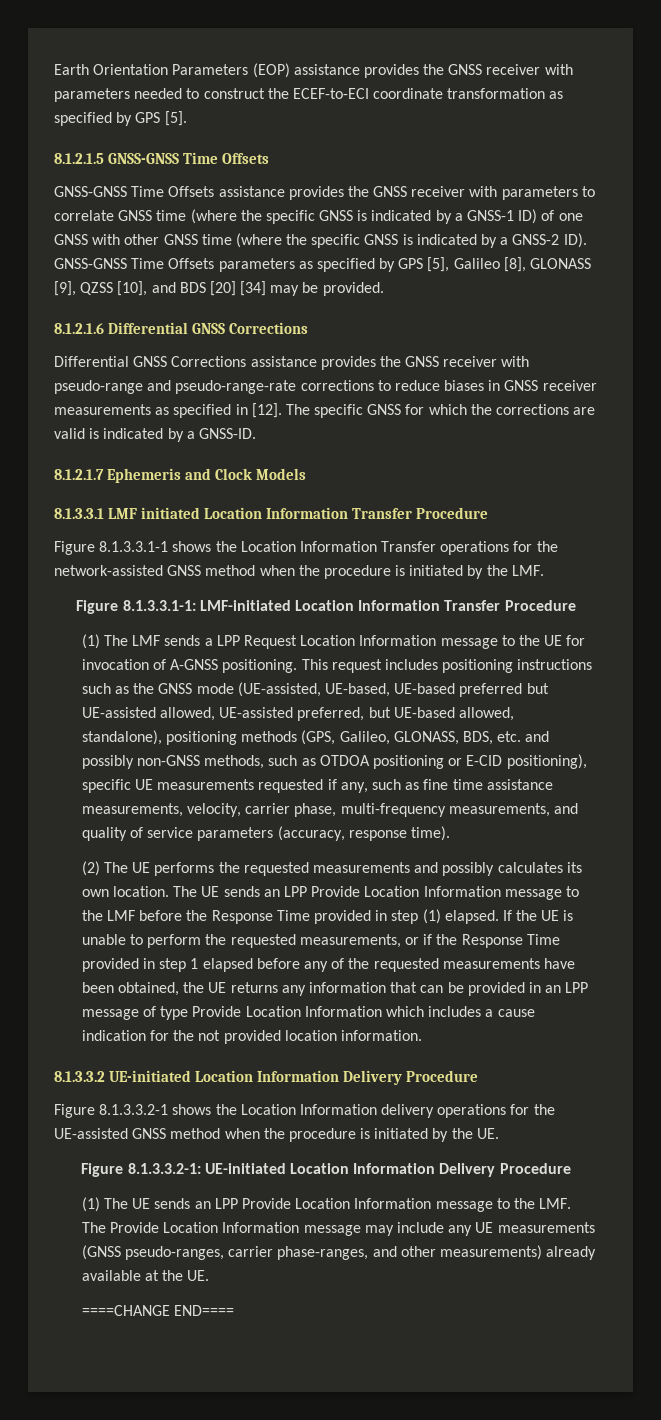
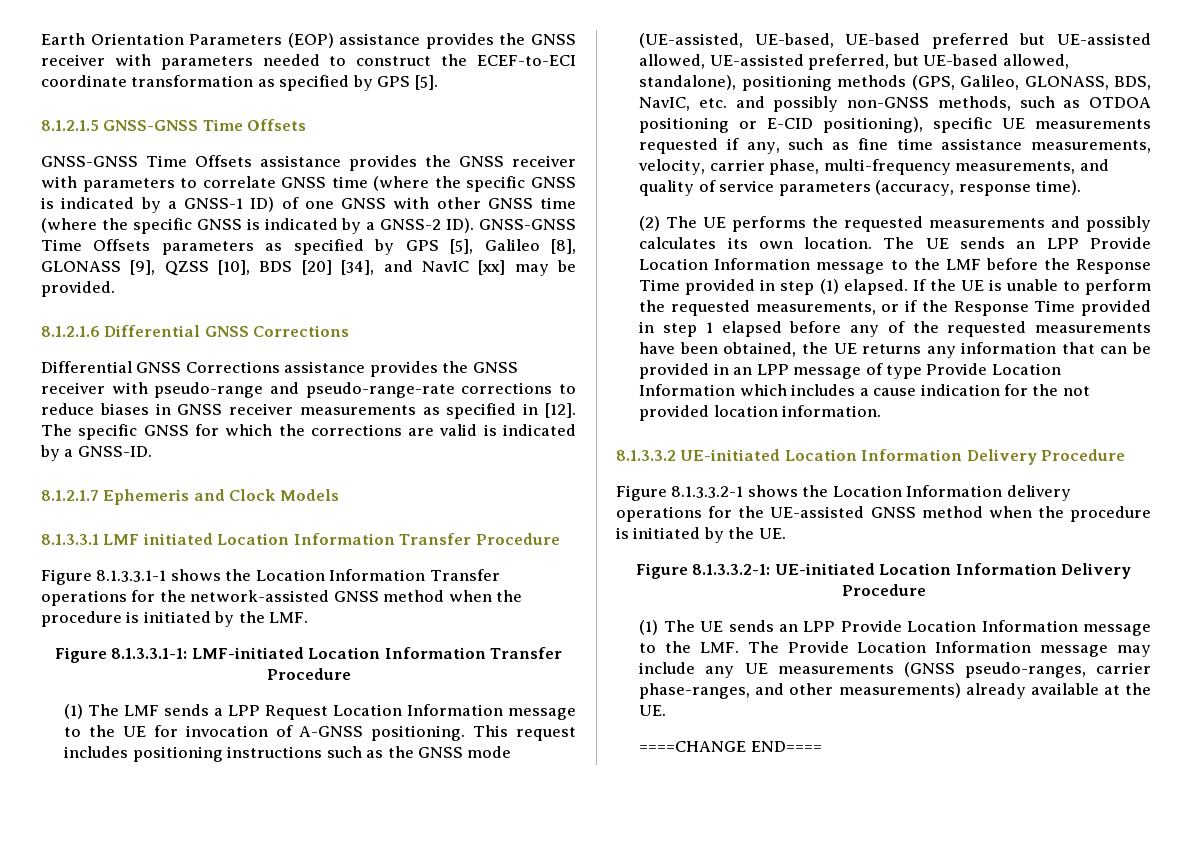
- GNSS-GNSS Time Offsets assistance provides the GNSS receiver with parameters to correlate GNSS time (where the specific GNSS is indicated by a GNSS-1 ID) of one GNSS with other GNSS time (where the specific GNSS is indicated by a GNSS-2 ID). GNSS-GNSS Time Offsets parameters as specified by GPS [5], Galileo [8], GLONASS [9], QZSS [10], and BDS [20] [34] may be provided.
+ GNSS-GNSS Time Offsets assistance provides the GNSS receiver with parameters to correlate GNSS time (where the specific GNSS is indicated by a GNSS-1 ID) of one GNSS with other GNSS time (where the specific GNSS is indicated by a GNSS-2 ID). GNSS-GNSS Time Offsets parameters as specified by GPS [5], Galileo [8], GLONASS [9], QZSS [10], BDS [20] [34], and NavIC [xx] may be provided.
- This request includes positioning instructions such as the GNSS mode (UE-assisted, UE-based, UE-based preferred but UE-assisted allowed, UE-assisted preferred, but UE-based allowed, standalone), positioning methods (GPS, Galileo, GLONASS, BDS, etc. and possibly non-GNSS methods, such as OTDOA positioning or E-CID positioning), specific UE measurements requested if any, such as fine time assistance measurements, velocity, carrier phase, multi-frequency measurements, and quality of service parameters (accuracy, response time).
+ This request includes positioning instructions such as the GNSS mode (UE-assisted, UE-based, UE-based preferred but UE-assisted allowed, UE-assisted preferred, but UE-based allowed, standalone), positioning methods (GPS, Galileo, GLONASS, BDS, NavIC, etc. and possibly non-GNSS methods, such as OTDOA positioning or E-CID positioning), specific UE measurements requested if any, such as fine time assistance measurements, velocity, carrier phase, multi-frequency measurements, and quality of service parameters (accuracy, response time).

